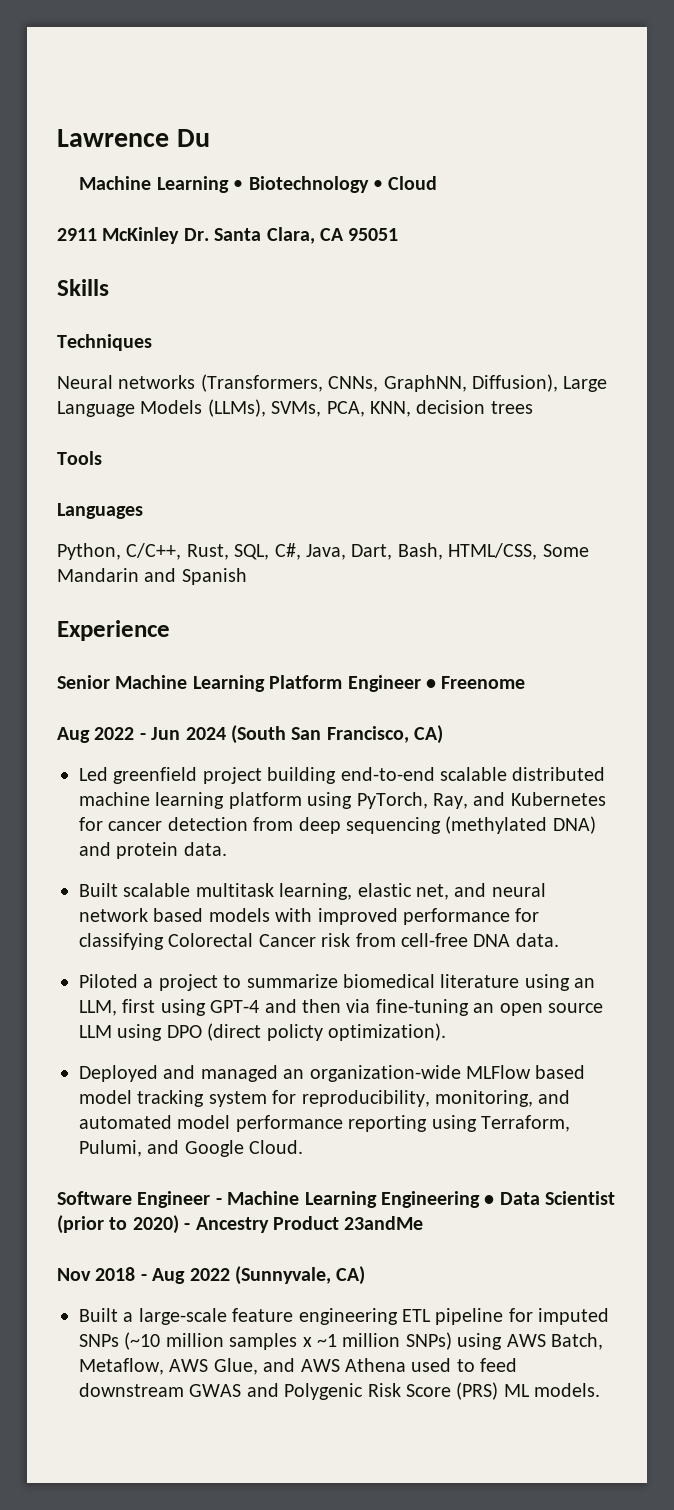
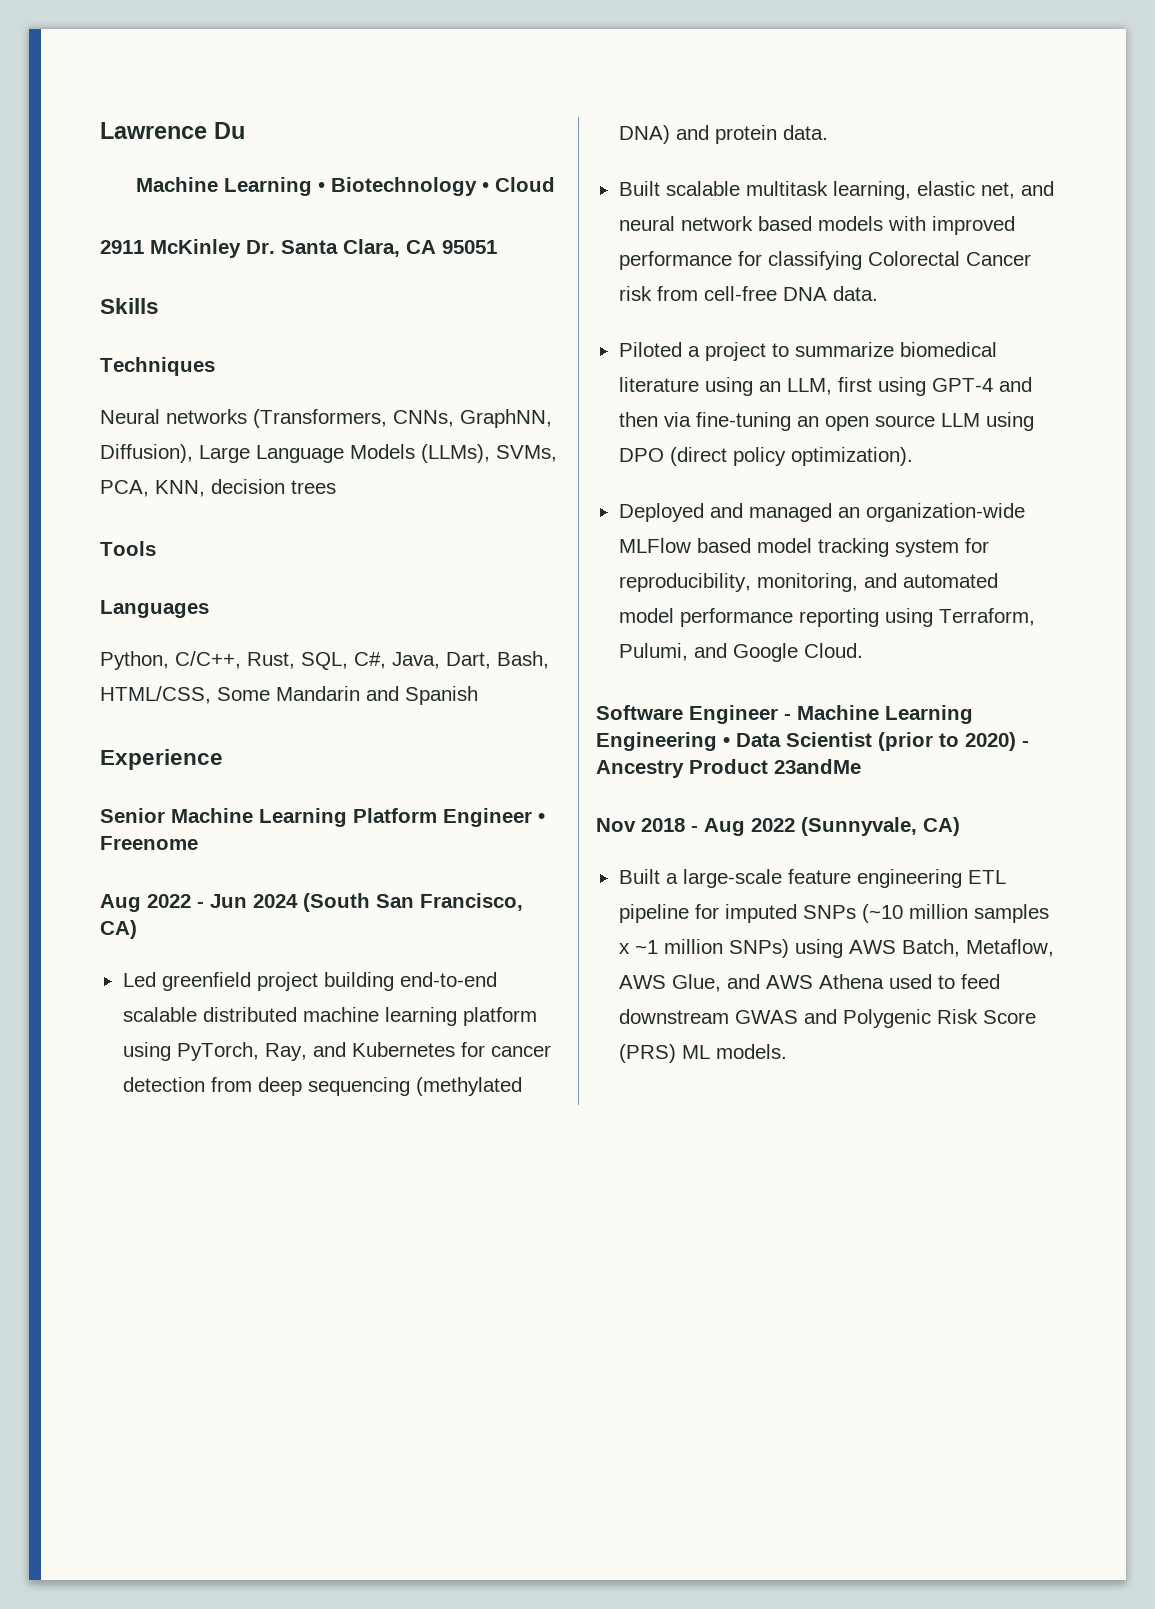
- Piloted a project to summarize biomedical literature using an LLM, first using GPT-4 and then via fine-tuning an open source LLM using DPO (direct policty optimization).
+ Piloted a project to summarize biomedical literature using an LLM, first using GPT-4 and then via fine-tuning an open source LLM using DPO (direct policy optimization).

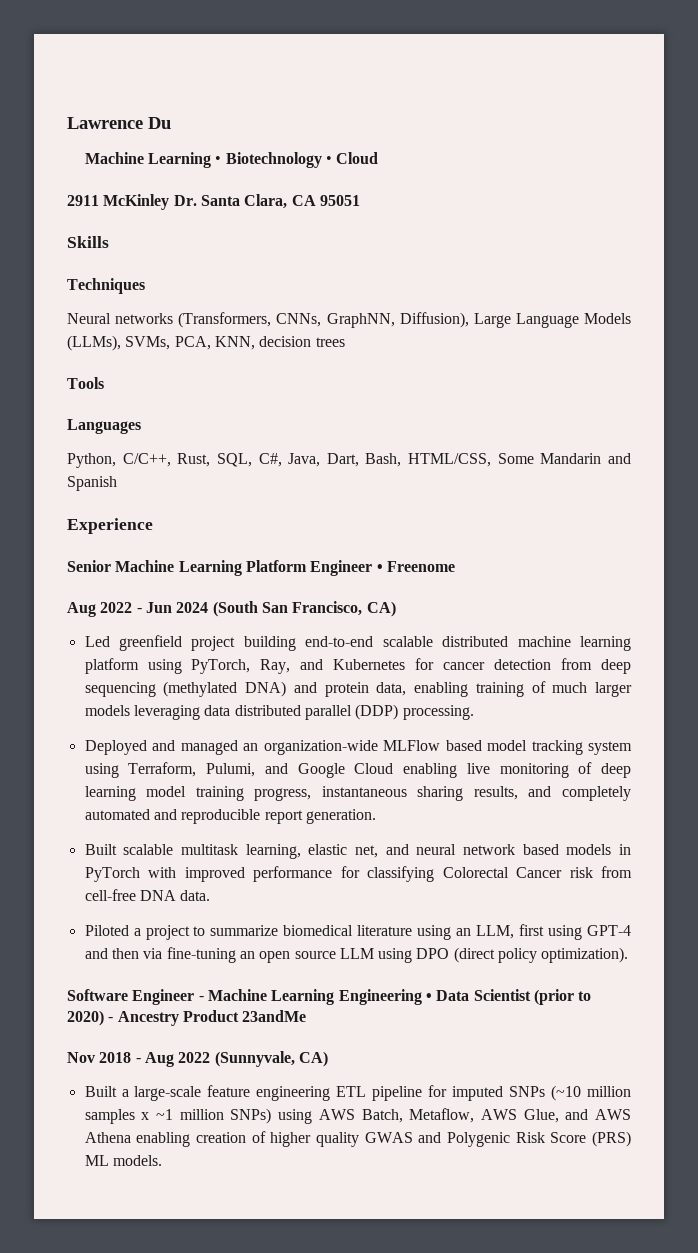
- Led greenfield project building end-to-end scalable distributed machine learning platform using PyTorch, Ray, and Kubernetes for cancer detection from deep sequencing (methylated DNA) and protein data.
+ Led greenfield project building end-to-end scalable distributed machine learning platform using PyTorch, Ray, and Kubernetes for cancer detection from deep sequencing (methylated DNA) and protein data, enabling training of much larger models leveraging data distributed parallel (DDP) processing.
+ Deployed and managed an organization-wide MLFlow based model tracking system using Terraform, Pulumi, and Google Cloud enabling live monitoring of deep learning model training progress, instantaneous sharing results, and completely automated and reproducible report generation.
- Built scalable multitask learning, elastic net, and neural network based models with improved performance for classifying Colorectal Cancer risk from cell-free DNA data.
+ Built scalable multitask learning, elastic net, and neural network based models in PyTorch with improved performance for classifying Colorectal Cancer risk from cell-free DNA data.
- Deployed and managed an organization-wide MLFlow based model tracking system for reproducibility, monitoring, and automated model performance reporting using Terraform, Pulumi, and Google Cloud.
- Built a large-scale feature engineering ETL pipeline for imputed SNPs (~10 million samples x ~1 million SNPs) using AWS Batch, Metaflow, AWS Glue, and AWS Athena used to feed downstream GWAS and Polygenic Risk Score (PRS) ML models.
+ Built a large-scale feature engineering ETL pipeline for imputed SNPs (~10 million samples x ~1 million SNPs) using AWS Batch, Metaflow, AWS Glue, and AWS Athena enabling creation of higher quality GWAS and Polygenic Risk Score (PRS) ML models.

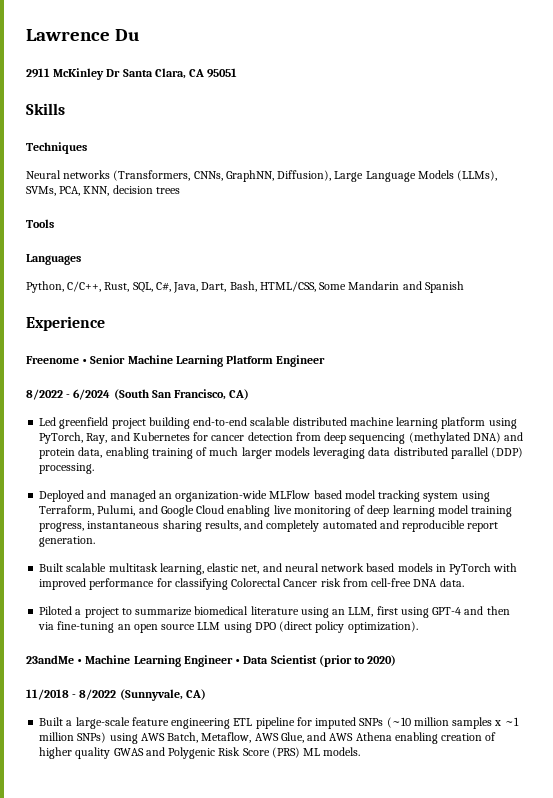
- Machine Learning • Biotechnology • Cloud
- 2911 McKinley Dr. Santa Clara, CA 95051
+ 2911 McKinley Dr Santa Clara, CA 95051
- Senior Machine Learning Platform Engineer • Freenome
- Aug 2022 - Jun 2024 (South San Francisco, CA)
+ Freenome • Senior Machine Learning Platform Engineer
+ 8/2022 - 6/2024 (South San Francisco, CA)
- Software Engineer - Machine Learning Engineering • Data Scientist (prior to 2020) - Ancestry Product 23andMe
- Nov 2018 - Aug 2022 (Sunnyvale, CA)
+ 23andMe • Machine Learning Engineer • Data Scientist (prior to 2020)
+ 11/2018 - 8/2022 (Sunnyvale, CA)

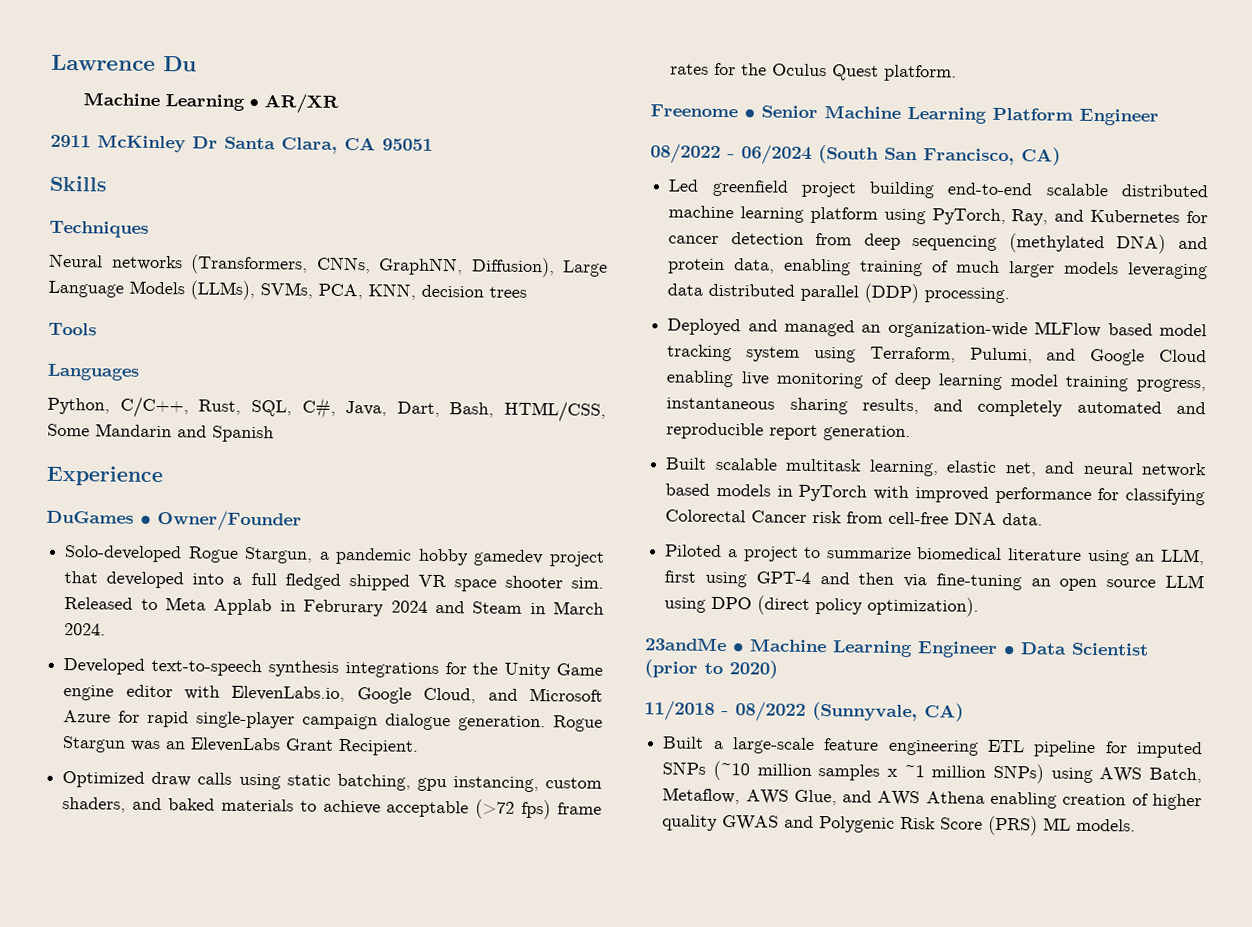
+ Machine Learning • AR/XR
+ DuGames • Owner/Founder
+ Solo-developed Rogue Stargun, a pandemic hobby gamedev project that developed into a full fledged shipped VR space shooter sim. Released to Meta Applab in Februrary 2024 and Steam in March 2024.
+ Developed text-to-speech synthesis integrations for the Unity Game engine editor with ElevenLabs.io, Google Cloud, and Microsoft Azure for rapid single-player campaign dialogue generation. Rogue Stargun was an ElevenLabs Grant Recipient.
+ Optimized draw calls using static batching, gpu instancing, custom shaders, and baked materials to achieve acceptable (>72 fps) frame rates for the Oculus Quest platform.
- 8/2022 - 6/2024 (South San Francisco, CA)
+ 08/2022 - 06/2024 (South San Francisco, CA)
- 11/2018 - 8/2022 (Sunnyvale, CA)
+ 11/2018 - 08/2022 (Sunnyvale, CA)

